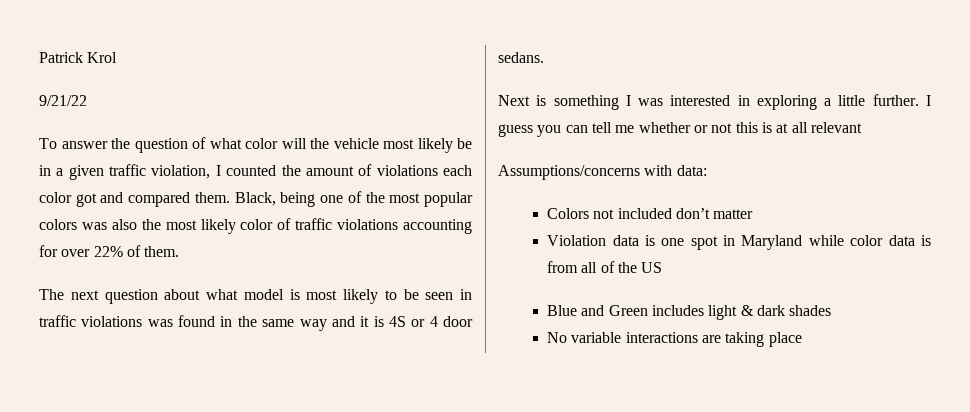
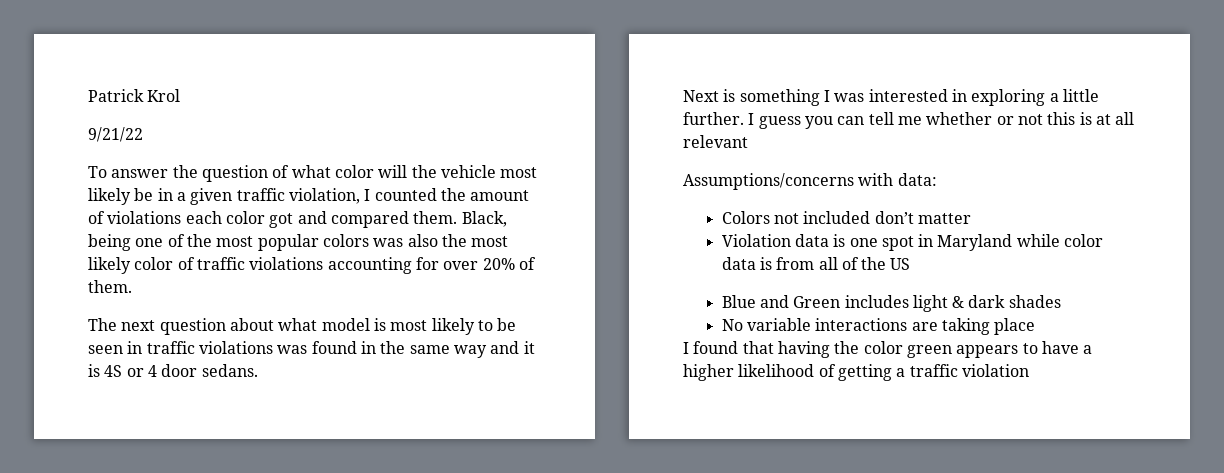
- Black, being one of the most popular colors was also the most likely color of traffic violations accounting for over 22% of them.
+ Black, being one of the most popular colors was also the most likely color of traffic violations accounting for over 20% of them.
+ I found that having the color green appears to have a higher likelihood of getting a traffic violation

